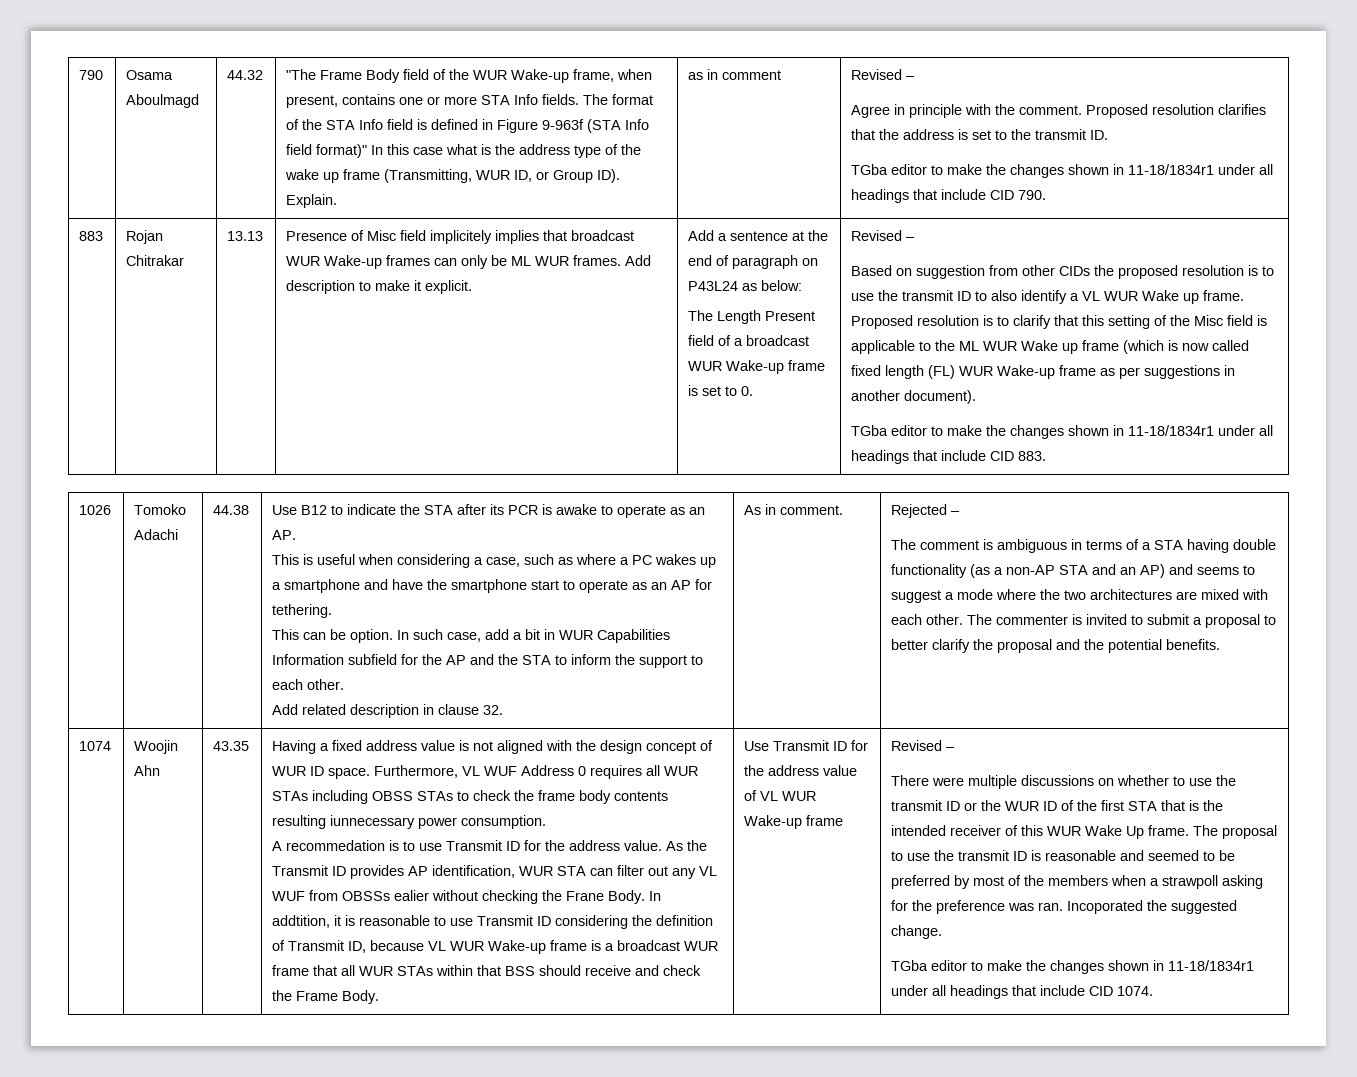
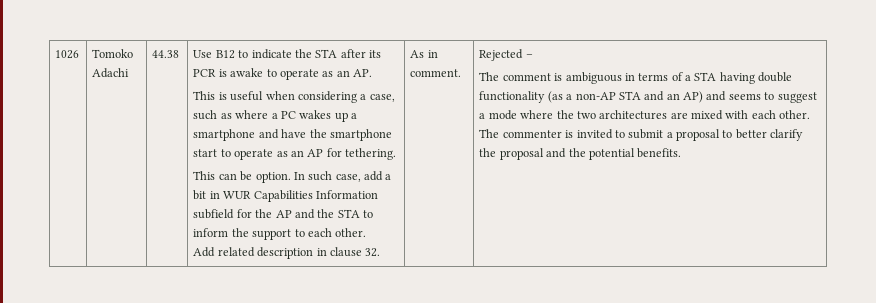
- 790 | Osama Aboulmagd | 44.32 | "The Frame Body field of the WUR Wake-up frame, when present, contains one or more STA Info fields. The format of the STA Info field is defined in Figure 9-963f (STA Info field format)" In this case what is the address type of the wake up frame (Transmitting, WUR ID, or Group ID). Explain. | as in comment | Revised –
- Agree in principle with the comment. Proposed resolution clarifies that the address is set to the transmit ID.
- TGba editor to make the changes shown in 11-18/1834r1 under all headings that include CID 790.
- 883 | Rojan Chitrakar | 13.13 | Presence of Misc field implicitely implies that broadcast WUR Wake-up frames can only be ML WUR frames. Add description to make it explicit. | Add a sentence at the end of paragraph on P43L24 as below:
- The Length Present field of a broadcast WUR Wake-up frame is set to 0. | Revised –
- Based on suggestion from other CIDs the proposed resolution is to use the transmit ID to also identify a VL WUR Wake up frame. Proposed resolution is to clarify that this setting of the Misc field is applicable to the ML WUR Wake up frame (which is now called fixed length (FL) WUR Wake-up frame as per suggestions in another document).
- TGba editor to make the changes shown in 11-18/1834r1 under all headings that include CID 883.
- 1074 | Woojin Ahn | 43.35 | Having a fixed address value is not aligned with the design concept of WUR ID space. Furthermore, VL WUF Address 0 requires all WUR STAs including OBSS STAs to check the frame body contents resulting iunnecessary power consumption.
- A recommedation is to use Transmit ID for the address value. As the Transmit ID provides AP identification, WUR STA can filter out any VL WUF from OBSSs ealier without checking the Frane Body. In addtition, it is reasonable to use Transmit ID considering the definition of Transmit ID, because VL WUR Wake-up frame is a broadcast WUR frame that all WUR STAs within that BSS should receive and check the Frame Body. | Use Transmit ID for the address value of VL WUR Wake-up frame | Revised –
- There were multiple discussions on whether to use the transmit ID or the WUR ID of the first STA that is the intended receiver of this WUR Wake Up frame. The proposal to use the transmit ID is reasonable and seemed to be preferred by most of the members when a strawpoll asking for the preference was ran. Incoporated the suggested change.
- TGba editor to make the changes shown in 11-18/1834r1 under all headings that include CID 1074.

